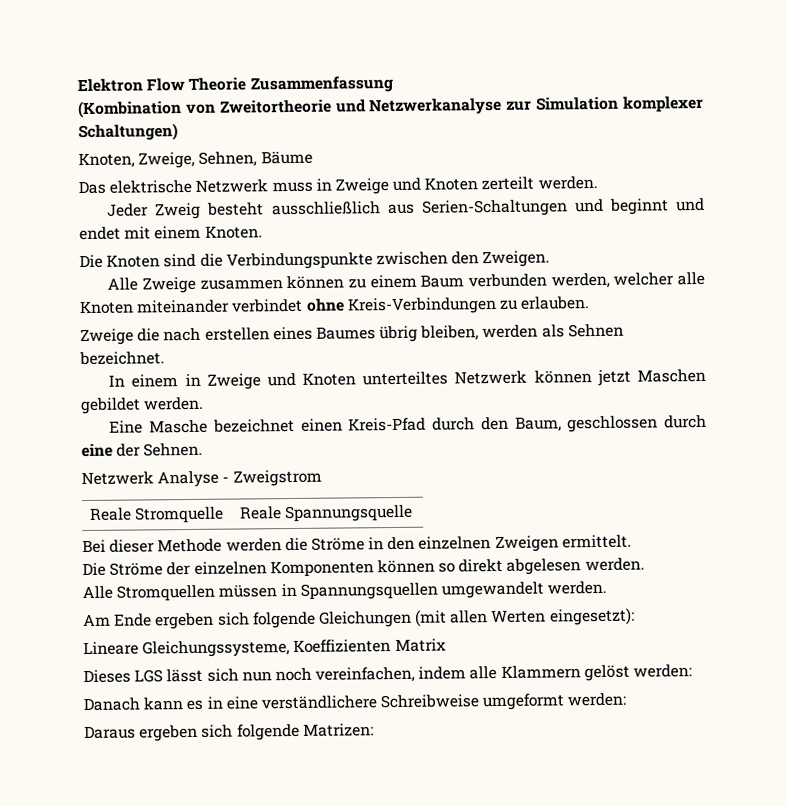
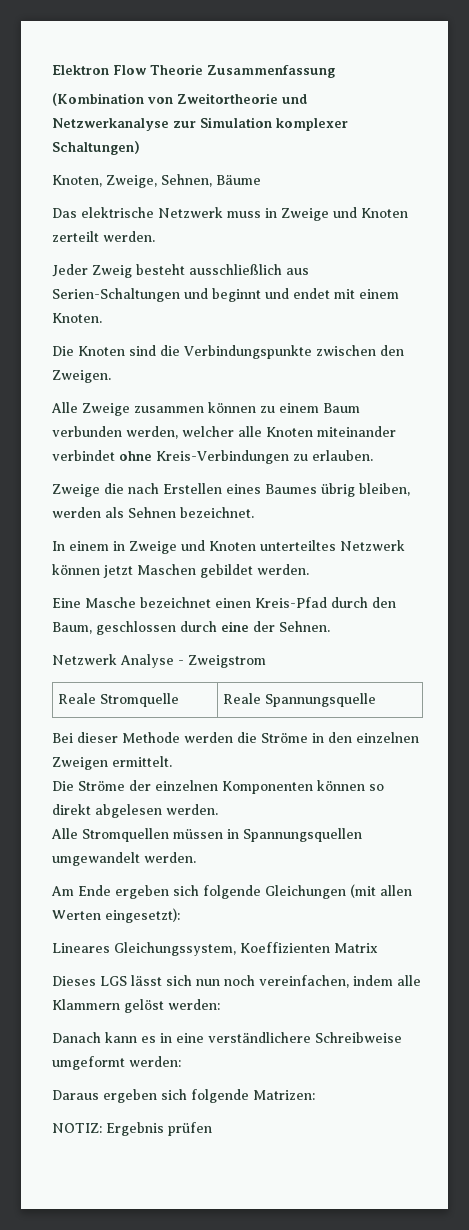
- Zweige die nach erstellen eines Baumes übrig bleiben, werden als Sehnen bezeichnet.
+ Zweige die nach Erstellen eines Baumes übrig bleiben, werden als Sehnen bezeichnet.
- Lineare Gleichungssysteme, Koeffizienten Matrix
+ Lineares Gleichungssystem, Koeffizienten Matrix
+ NOTIZ: Ergebnis prüfen

